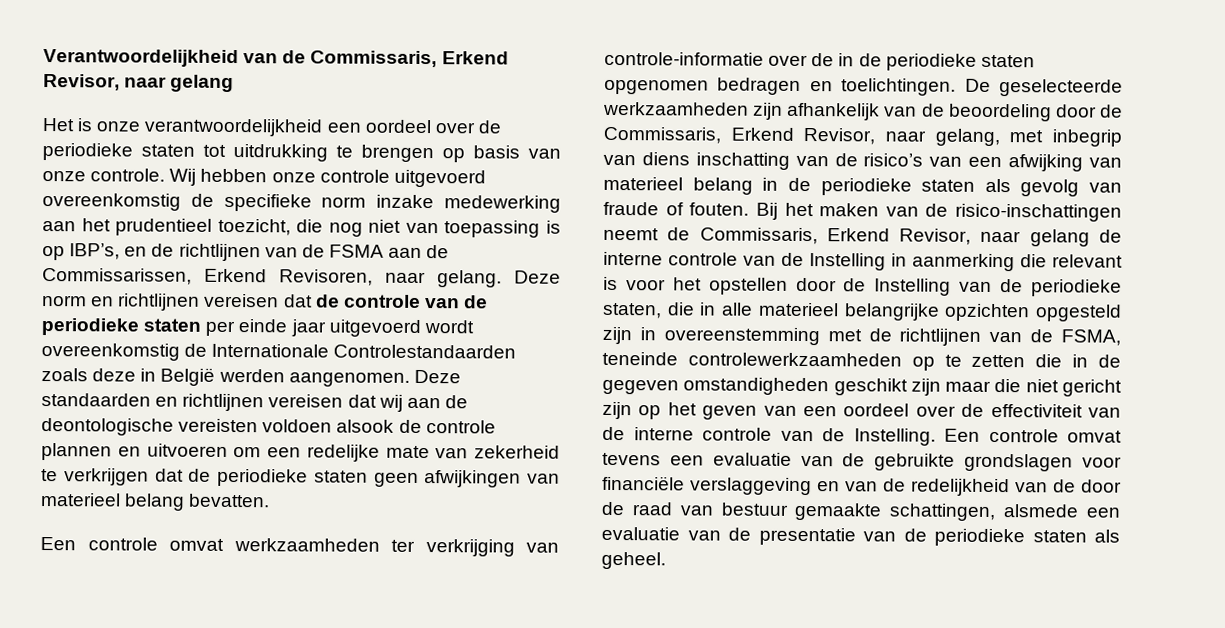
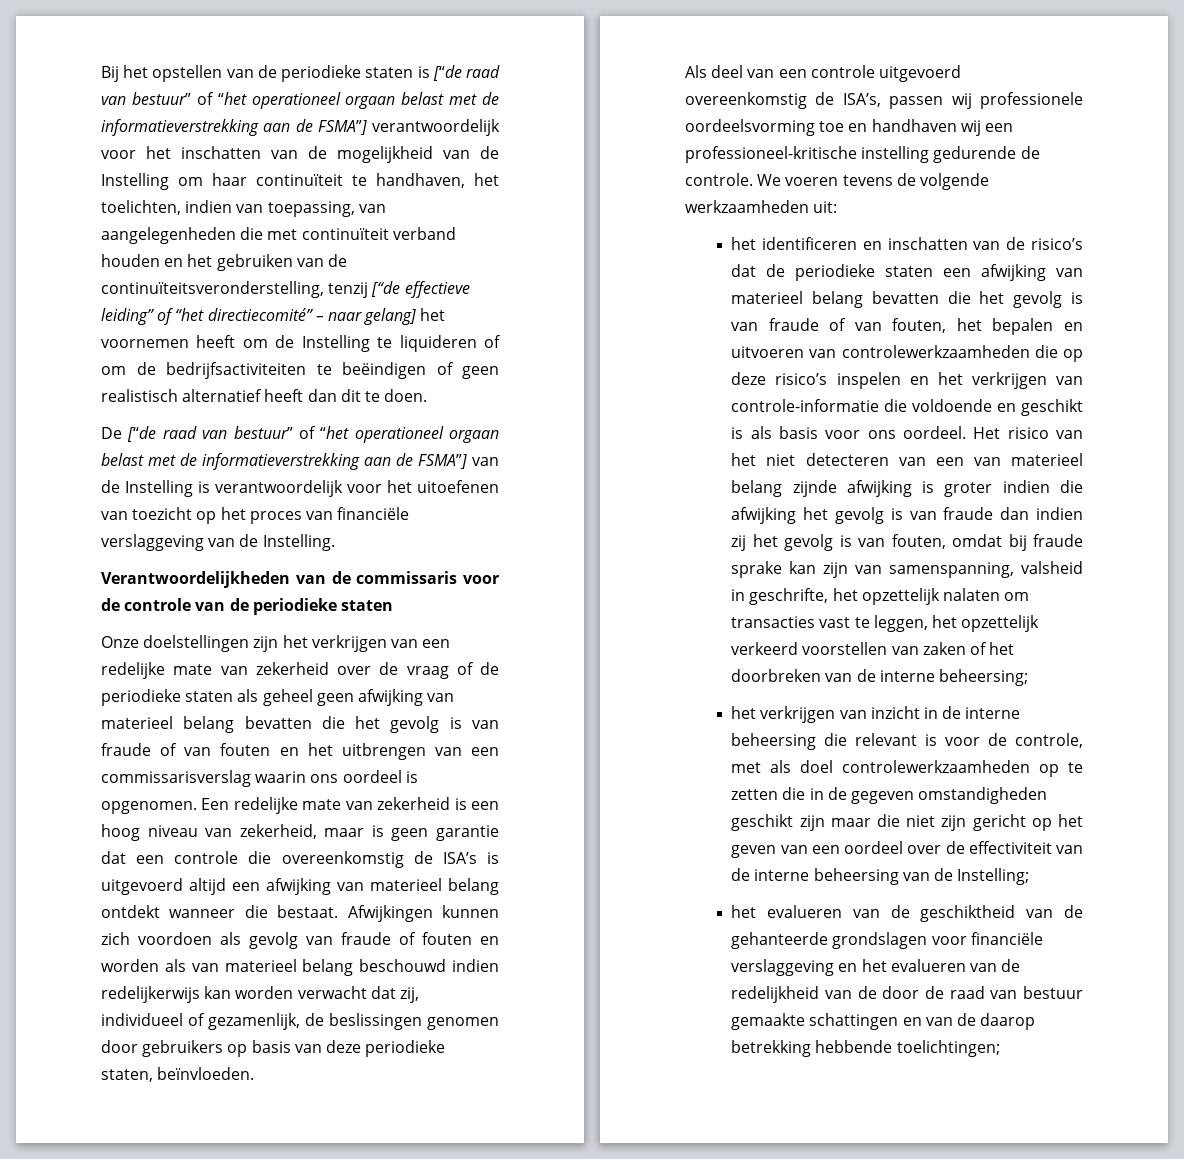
- Verantwoordelijkheid van de Commissaris, Erkend Revisor, naar gelang
- Het is onze verantwoordelijkheid een oordeel over de periodieke staten tot uitdrukking te brengen op basis van onze controle. Wij hebben onze controle uitgevoerd overeenkomstig de specifieke norm inzake medewerking aan het prudentieel toezicht, die nog niet van toepassing is op IBP’s, en de richtlijnen van de FSMA aan de Commissarissen, Erkend Revisoren, naar gelang. Deze norm en richtlijnen vereisen dat de controle van de periodieke staten per einde jaar uitgevoerd wordt overeenkomstig de Internationale Controlestandaarden zoals deze in België werden aangenomen. Deze standaarden en richtlijnen vereisen dat wij aan de deontologische vereisten voldoen alsook de controle plannen en uitvoeren om een redelijke mate van zekerheid te verkrijgen dat de periodieke staten geen afwijkingen van materieel belang bevatten.
- Een controle omvat werkzaamheden ter verkrijging van controle-informatie over de in de periodieke staten opgenomen bedragen en toelichtingen. De geselecteerde werkzaamheden zijn afhankelijk van de beoordeling door de Commissaris, Erkend Revisor, naar gelang, met inbegrip van diens inschatting van de risico’s van een afwijking van materieel belang in de periodieke staten als gevolg van fraude of fouten. Bij het maken van de risico-inschattingen neemt de Commissaris, Erkend Revisor, naar gelang de interne controle van de Instelling in aanmerking die relevant is voor het opstellen door de Instelling van de periodieke staten, die in alle materieel belangrijke opzichten opgesteld zijn in overeenstemming met de richtlijnen van de FSMA, teneinde controlewerkzaamheden op te zetten die in de gegeven omstandigheden geschikt zijn maar die niet gericht zijn op het geven van een oordeel over de effectiviteit van de interne controle van de Instelling. Een controle omvat tevens een evaluatie van de gebruikte grondslagen voor financiële verslaggeving en van de redelijkheid van de door de raad van bestuur gemaakte schattingen, alsmede een evaluatie van de presentatie van de periodieke staten als geheel.
+ Bij het opstellen van de periodieke staten is [“de raad van bestuur” of “het operationeel orgaan belast met de informatieverstrekking aan de FSMA”] verantwoordelijk voor het inschatten van de mogelijkheid van de Instelling om haar continuïteit te handhaven, het toelichten, indien van toepassing, van aangelegenheden die met continuïteit verband houden en het gebruiken van de continuïteitsveronderstelling, tenzij [“de effectieve leiding” of “het directiecomité” – naar gelang] het voornemen heeft om de Instelling te liquideren of om de bedrijfsactiviteiten te beëindigen of geen realistisch alternatief heeft dan dit te doen.
+ De [“de raad van bestuur” of “het operationeel orgaan belast met de informatieverstrekking aan de FSMA”] van de Instelling is verantwoordelijk voor het uitoefenen van toezicht op het proces van financiële verslaggeving van de Instelling.
+ Verantwoordelijkheden van de commissaris voor de controle van de periodieke staten
+ Onze doelstellingen zijn het verkrijgen van een redelijke mate van zekerheid over de vraag of de periodieke staten als geheel geen afwijking van materieel belang bevatten die het gevolg is van fraude of van fouten en het uitbrengen van een commissarisverslag waarin ons oordeel is opgenomen. Een redelijke mate van zekerheid is een hoog niveau van zekerheid, maar is geen garantie dat een controle die overeenkomstig de ISA’s is uitgevoerd altijd een afwijking van materieel belang ontdekt wanneer die bestaat. Afwijkingen kunnen zich voordoen als gevolg van fraude of fouten en worden als van materieel belang beschouwd indien redelijkerwijs kan worden verwacht dat zij, individueel of gezamenlijk, de beslissingen genomen door gebruikers op basis van deze periodieke staten, beïnvloeden.
+ Als deel van een controle uitgevoerd overeenkomstig de ISA’s, passen wij professionele oordeelsvorming toe en handhaven wij een professioneel-kritische instelling gedurende de controle. We voeren tevens de volgende werkzaamheden uit:
+ het identificeren en inschatten van de risico’s dat de periodieke staten een afwijking van materieel belang bevatten die het gevolg is van fraude of van fouten, het bepalen en uitvoeren van controlewerkzaamheden die op deze risico’s inspelen en het verkrijgen van controle-informatie die voldoende en geschikt is als basis voor ons oordeel. Het risico van het niet detecteren van een van materieel belang zijnde afwijking is groter indien die afwijking het gevolg is van fraude dan indien zij het gevolg is van fouten, omdat bij fraude sprake kan zijn van samenspanning, valsheid in geschrifte, het opzettelijk nalaten om transacties vast te leggen, het opzettelijk verkeerd voorstellen van zaken of het doorbreken van de interne beheersing;
+ het verkrijgen van inzicht in de interne beheersing die relevant is voor de controle, met als doel controlewerkzaamheden op te zetten die in de gegeven omstandigheden geschikt zijn maar die niet zijn gericht op het geven van een oordeel over de effectiviteit van de interne beheersing van de Instelling;
+ het evalueren van de geschiktheid van de gehanteerde grondslagen voor financiële verslaggeving en het evalueren van de redelijkheid van de door de raad van bestuur gemaakte schattingen en van de daarop betrekking hebbende toelichtingen;

